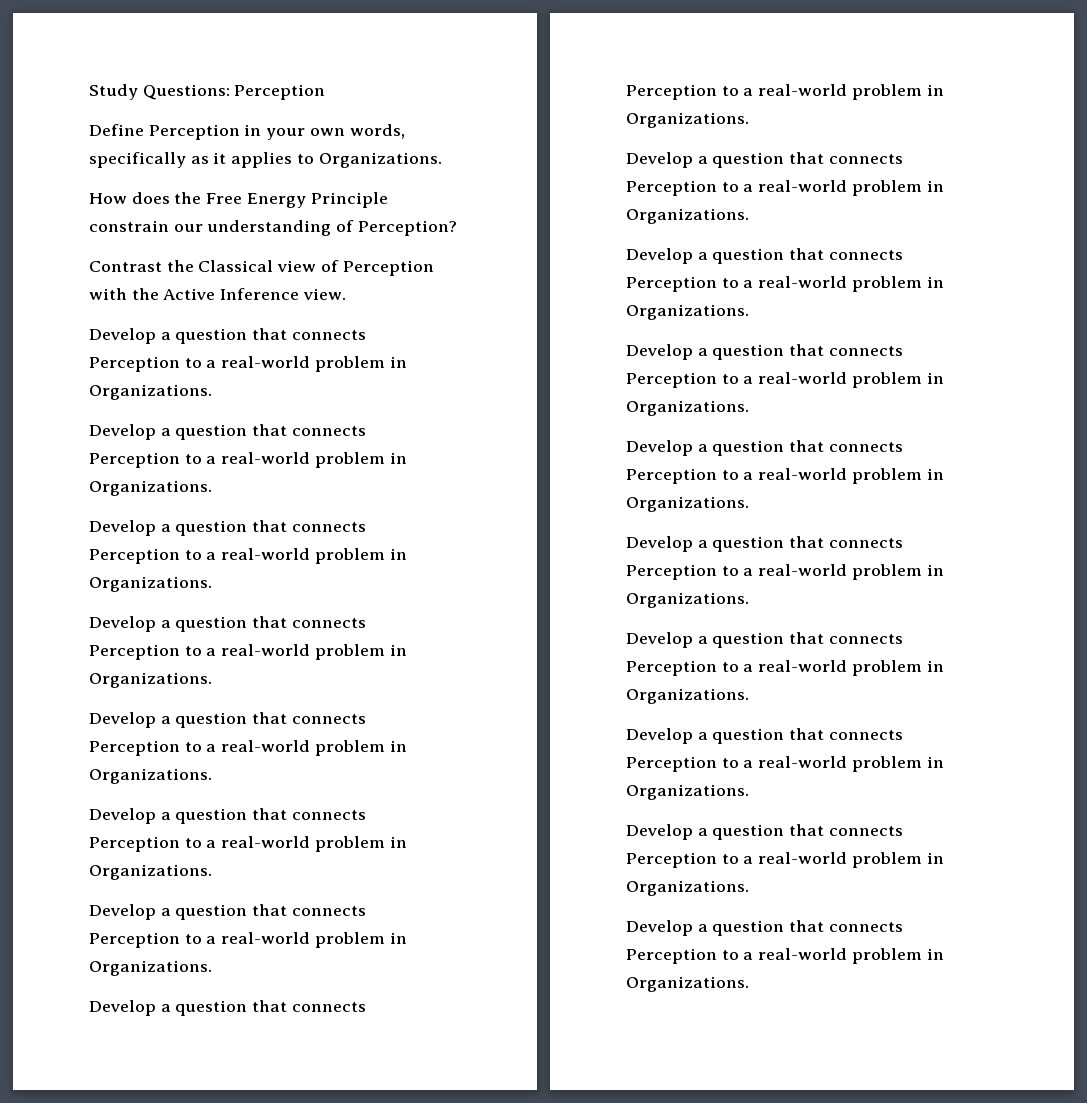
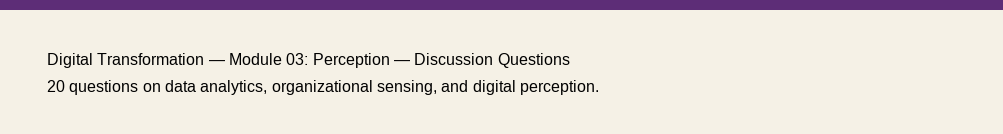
- Study Questions: Perception
- Define Perception in your own words, specifically as it applies to Organizations.
- How does the Free Energy Principle constrain our understanding of Perception?
- Contrast the Classical view of Perception with the Active Inference view.
- Develop a question that connects Perception to a real-world problem in Organizations.
- Develop a question that connects Perception to a real-world problem in Organizations.
- Develop a question that connects Perception to a real-world problem in Organizations.
- Develop a question that connects Perception to a real-world problem in Organizations.
- Develop a question that connects Perception to a real-world problem in Organizations.
- Develop a question that connects Perception to a real-world problem in Organizations.
- Develop a question that connects Perception to a real-world problem in Organizations.
- Develop a question that connects Perception to a real-world problem in Organizations.
- Develop a question that connects Perception to a real-world problem in Organizations.
- Develop a question that connects Perception to a real-world problem in Organizations.
- Develop a question that connects Perception to a real-world problem in Organizations.
- Develop a question that connects Perception to a real-world problem in Organizations.
- Develop a question that connects Perception to a real-world problem in Organizations.
- Develop a question that connects Perception to a real-world problem in Organizations.
- Develop a question that connects Perception to a real-world problem in Organizations.
- Develop a question that connects Perception to a real-world problem in Organizations.
- Develop a question that connects Perception to a real-world problem in Organizations.
+ Digital Transformation — Module 03: Perception — Discussion Questions
+ 20 questions on data analytics, organizational sensing, and digital perception.

